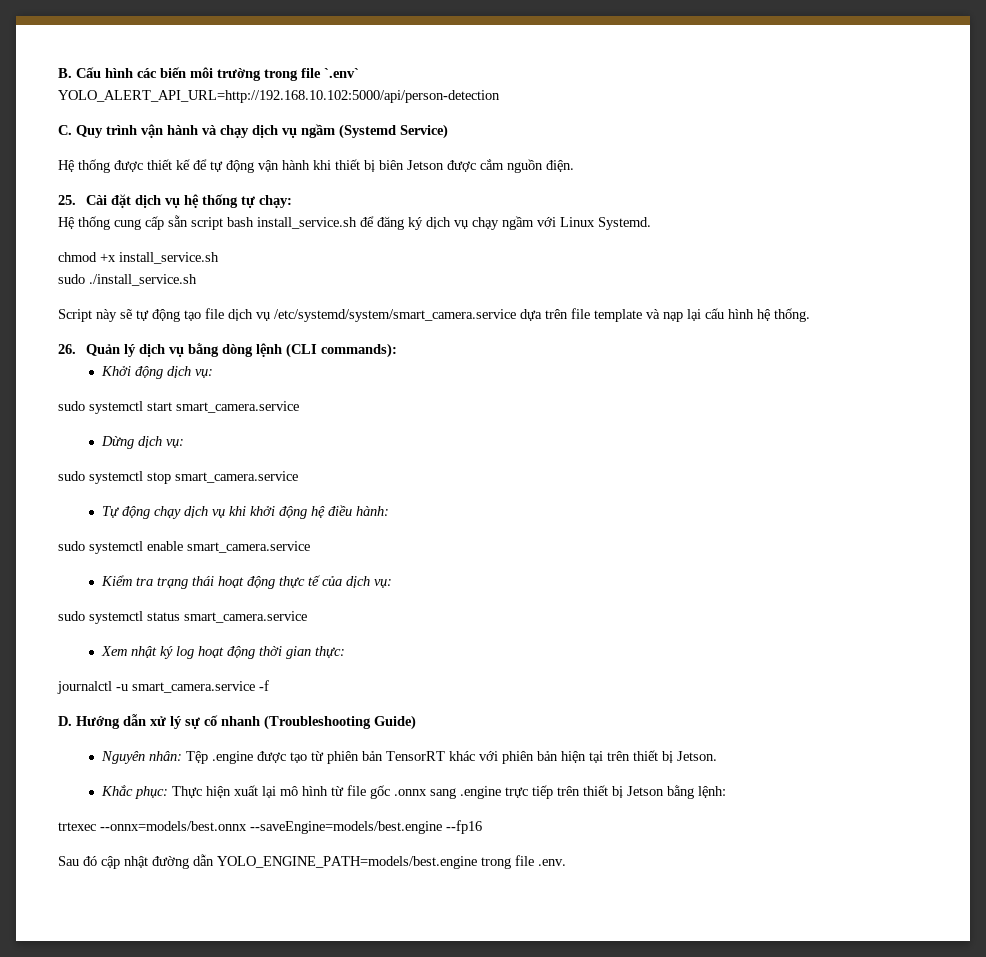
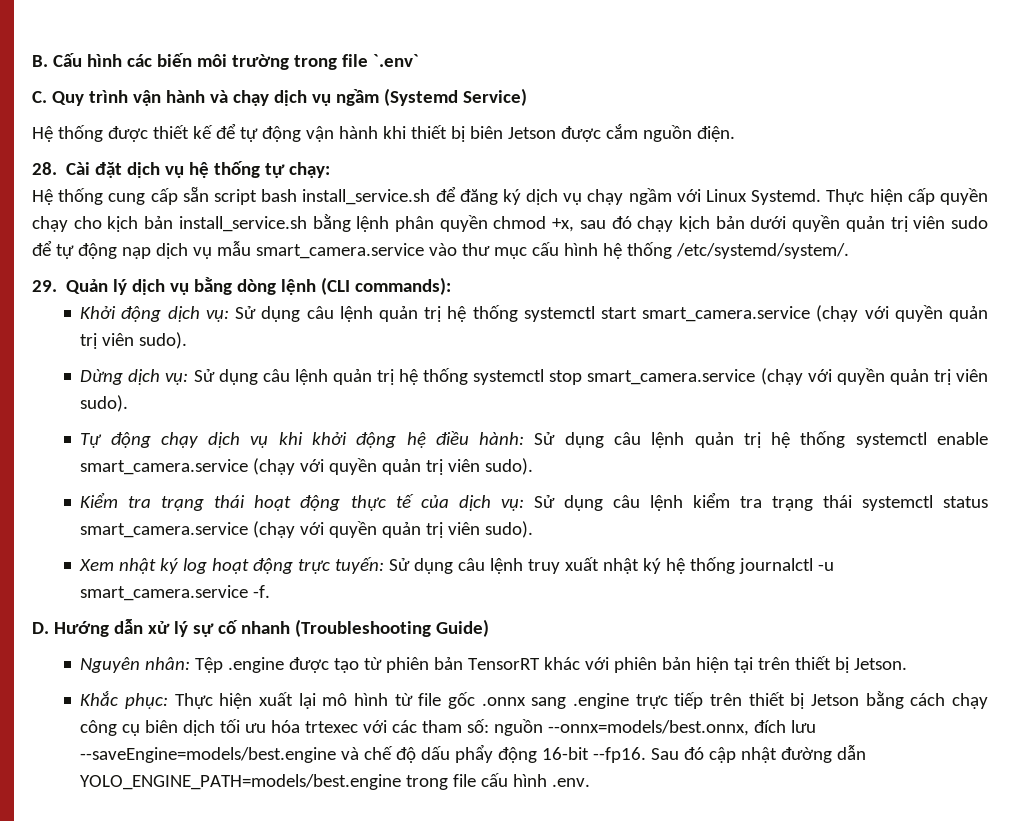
- YOLO_ALERT_API_URL=http://192.168.10.102:5000/api/person-detection
- 25. Cài đặt dịch vụ hệ thống tự chạy:
+ 28. Cài đặt dịch vụ hệ thống tự chạy:
- Hệ thống cung cấp sẵn script bash install_service.sh để đăng ký dịch vụ chạy ngầm với Linux Systemd.
- chmod +x install_service.sh
- sudo ./install_service.sh
- Script này sẽ tự động tạo file dịch vụ /etc/systemd/system/smart_camera.service dựa trên file template và nạp lại cấu hình hệ thống.
- 26. Quản lý dịch vụ bằng dòng lệnh (CLI commands):
+ Hệ thống cung cấp sẵn script bash install_service.sh để đăng ký dịch vụ chạy ngầm với Linux Systemd. Thực hiện cấp quyền chạy cho kịch bản install_service.sh bằng lệnh phân quyền chmod +x, sau đó chạy kịch bản dưới quyền quản trị viên sudo để tự động nạp dịch vụ mẫu smart_camera.service vào thư mục cấu hình hệ thống /etc/systemd/system/.
+ 29. Quản lý dịch vụ bằng dòng lệnh (CLI commands):
- Khởi động dịch vụ:
- sudo systemctl start smart_camera.service
- Dừng dịch vụ:
- sudo systemctl stop smart_camera.service
+ Khởi động dịch vụ: Sử dụng câu lệnh quản trị hệ thống systemctl start smart_camera.service (chạy với quyền quản trị viên sudo).
+ Dừng dịch vụ: Sử dụng câu lệnh quản trị hệ thống systemctl stop smart_camera.service (chạy với quyền quản trị viên sudo).
- Tự động chạy dịch vụ khi khởi động hệ điều hành:
- sudo systemctl enable smart_camera.service
+ Tự động chạy dịch vụ khi khởi động hệ điều hành: Sử dụng câu lệnh quản trị hệ thống systemctl enable smart_camera.service (chạy với quyền quản trị viên sudo).
- Kiểm tra trạng thái hoạt động thực tế của dịch vụ:
- sudo systemctl status smart_camera.service
+ Kiểm tra trạng thái hoạt động thực tế của dịch vụ: Sử dụng câu lệnh kiểm tra trạng thái systemctl status smart_camera.service (chạy với quyền quản trị viên sudo).
- Xem nhật ký log hoạt động thời gian thực:
- journalctl -u smart_camera.service -f
+ Xem nhật ký log hoạt động trực tuyến: Sử dụng câu lệnh truy xuất nhật ký hệ thống journalctl -u smart_camera.service -f.
- Khắc phục: Thực hiện xuất lại mô hình từ file gốc .onnx sang .engine trực tiếp trên thiết bị Jetson bằng lệnh:
- trtexec --onnx=models/best.onnx --saveEngine=models/best.engine --fp16
- Sau đó cập nhật đường dẫn YOLO_ENGINE_PATH=models/best.engine trong file .env.
+ Khắc phục: Thực hiện xuất lại mô hình từ file gốc .onnx sang .engine trực tiếp trên thiết bị Jetson bằng cách chạy công cụ biên dịch tối ưu hóa trtexec với các tham số: nguồn --onnx=models/best.onnx, đích lưu --saveEngine=models/best.engine và chế độ dấu phẩy động 16-bit --fp16. Sau đó cập nhật đường dẫn YOLO_ENGINE_PATH=models/best.engine trong file cấu hình .env.

